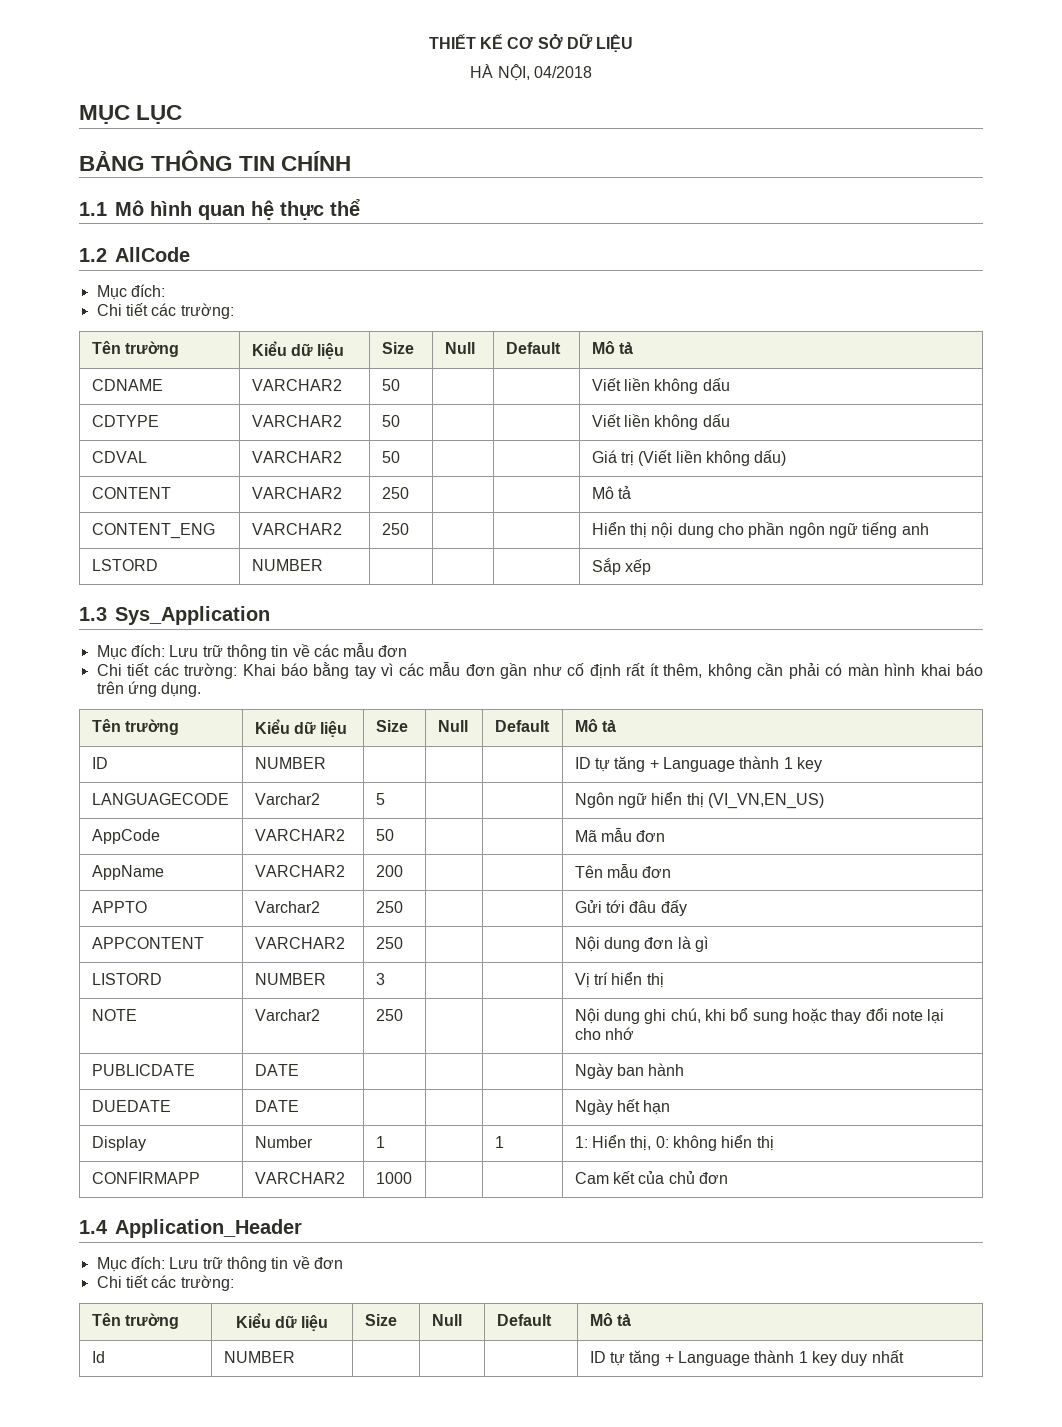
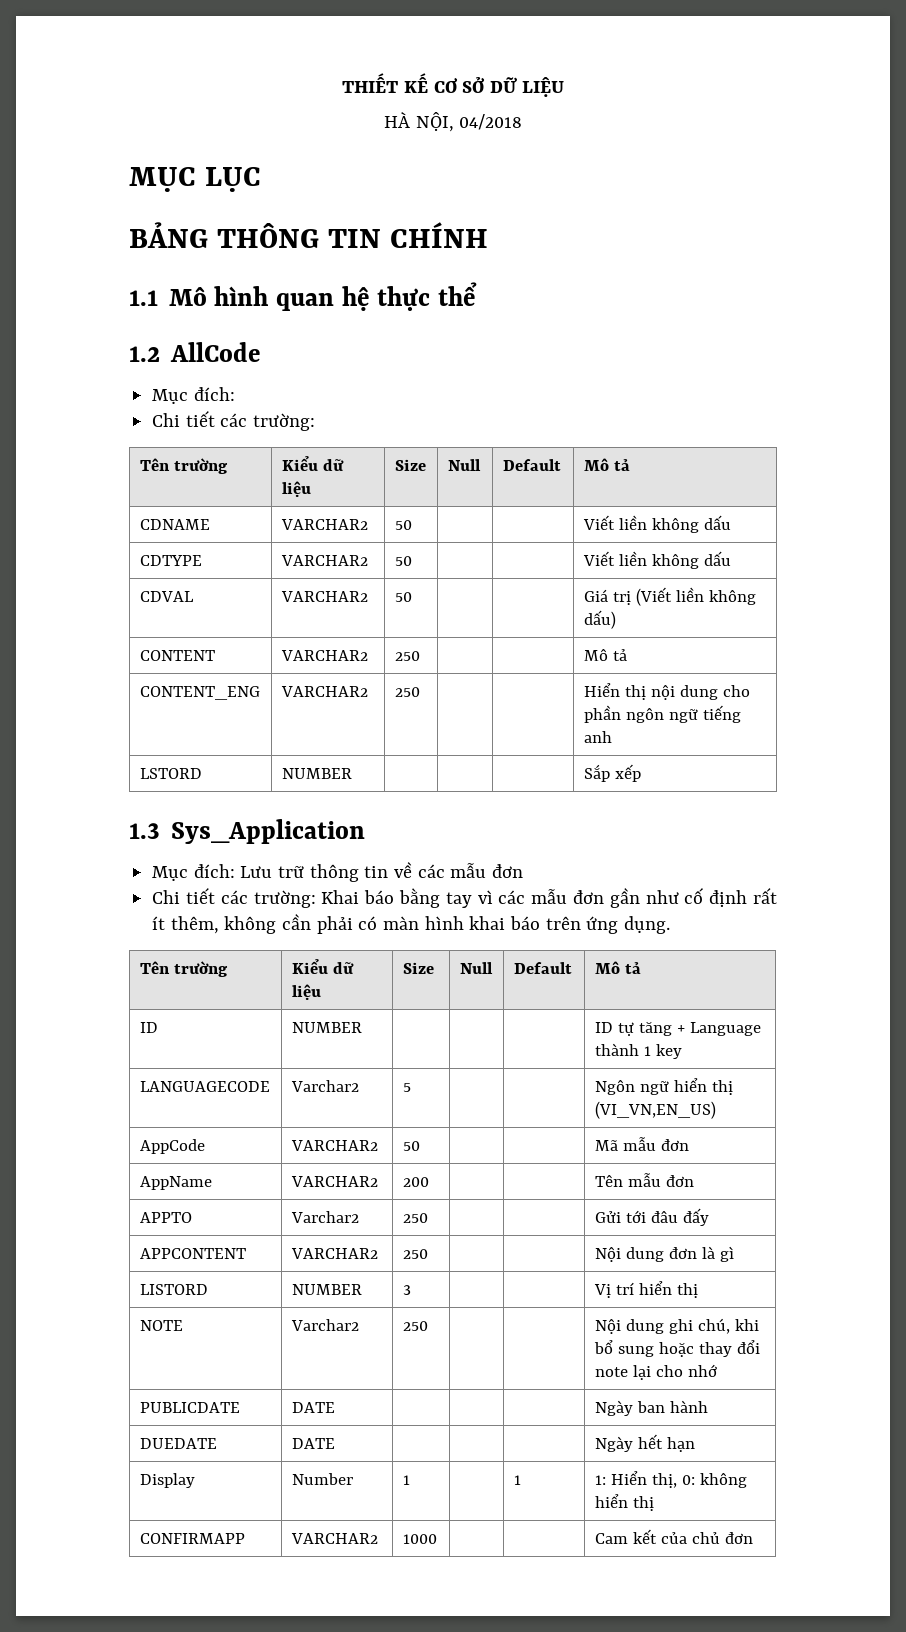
- 1.4 Application_Header
- Mục đích: Lưu trữ thông tin về đơn
- Chi tiết các trường:
- Tên trường | Kiểu dữ liệu | Size | Null | Default | Mô tả
- Id | NUMBER | | | | ID tự tăng + Language thành 1 key duy nhất

